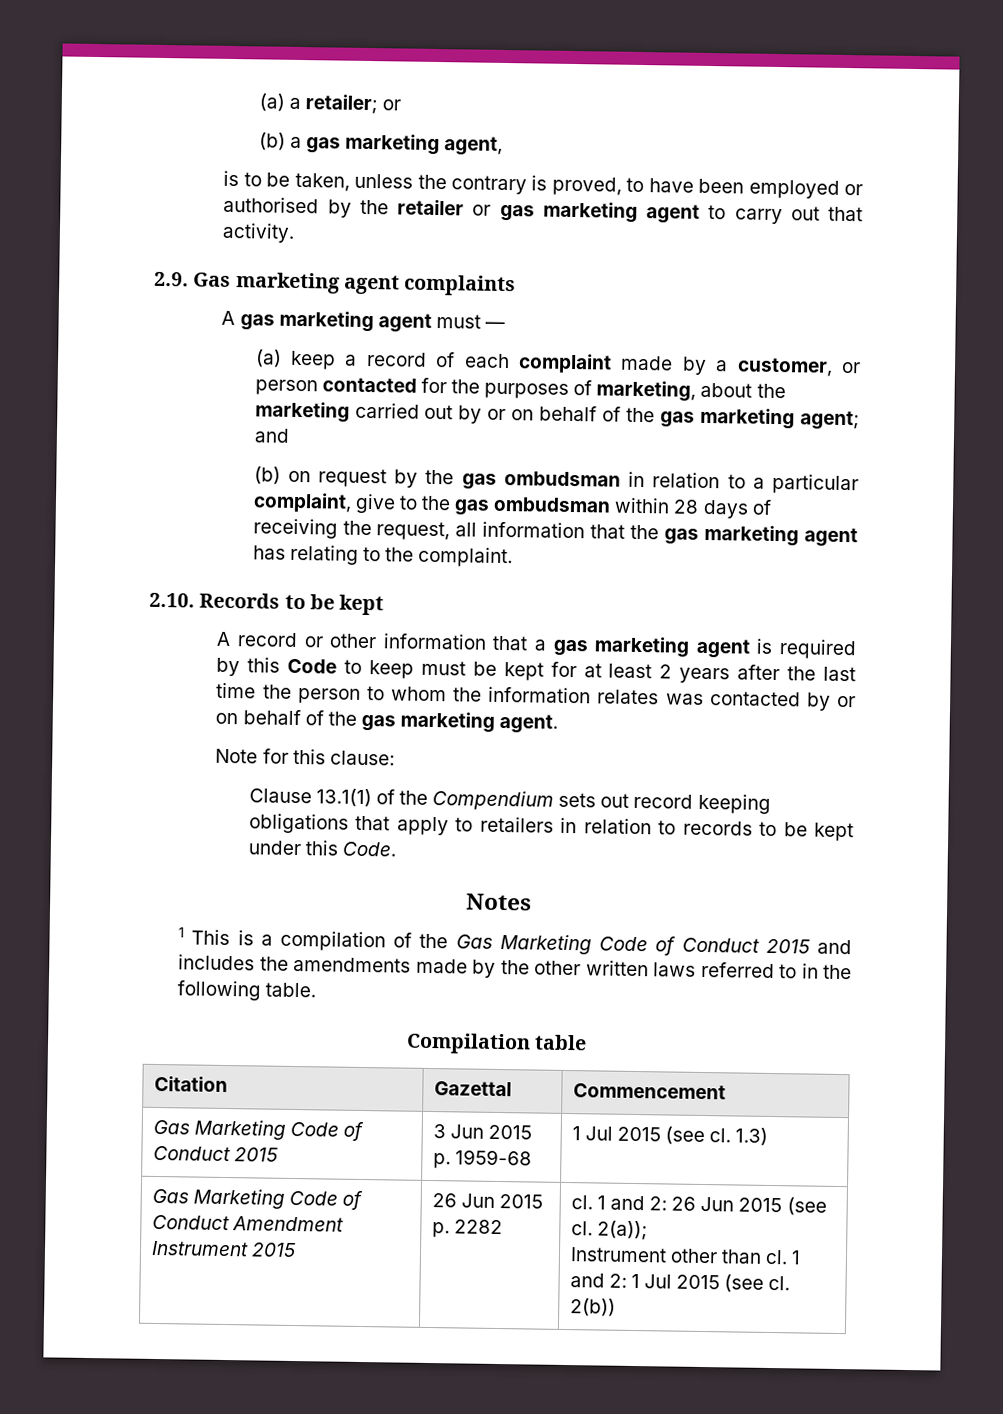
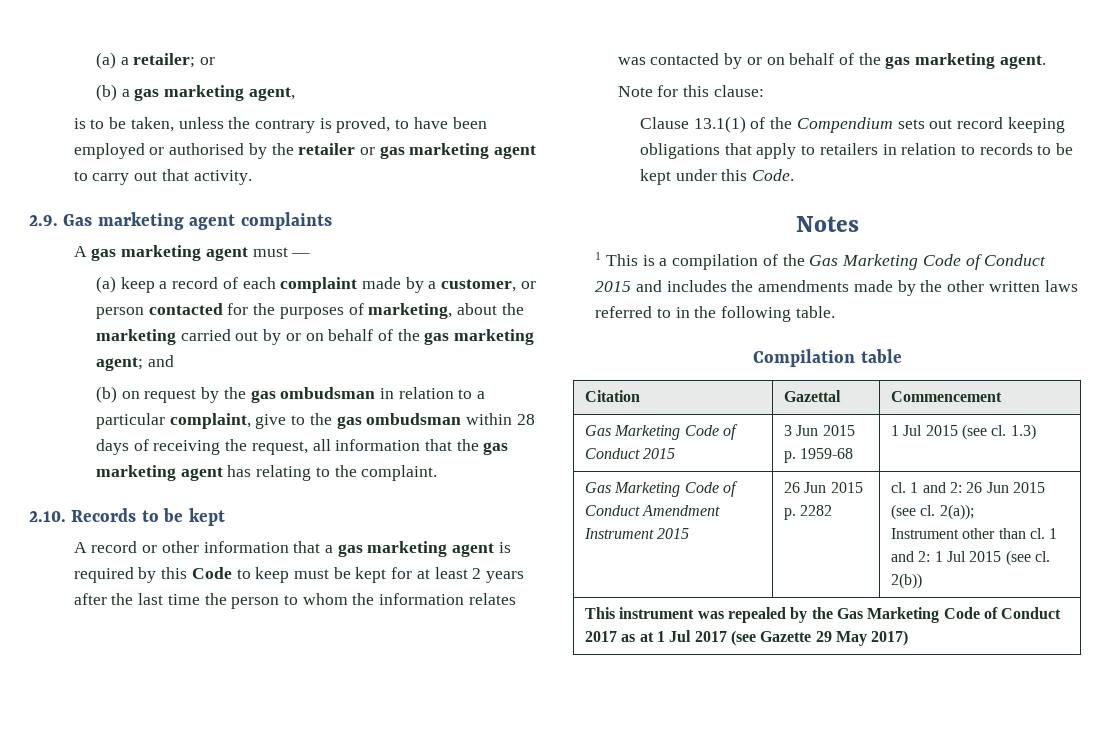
+ This instrument was repealed by the Gas Marketing Code of Conduct 2017 as at 1 Jul 2017 (see Gazette 29 May 2017)

